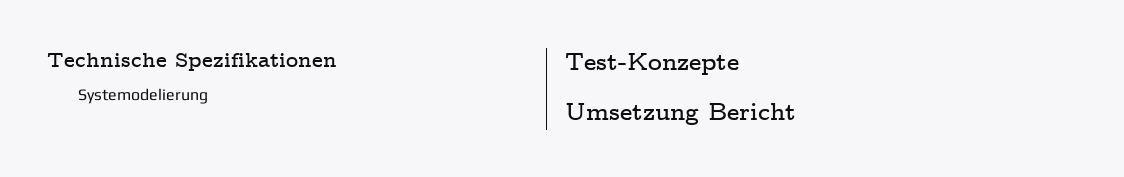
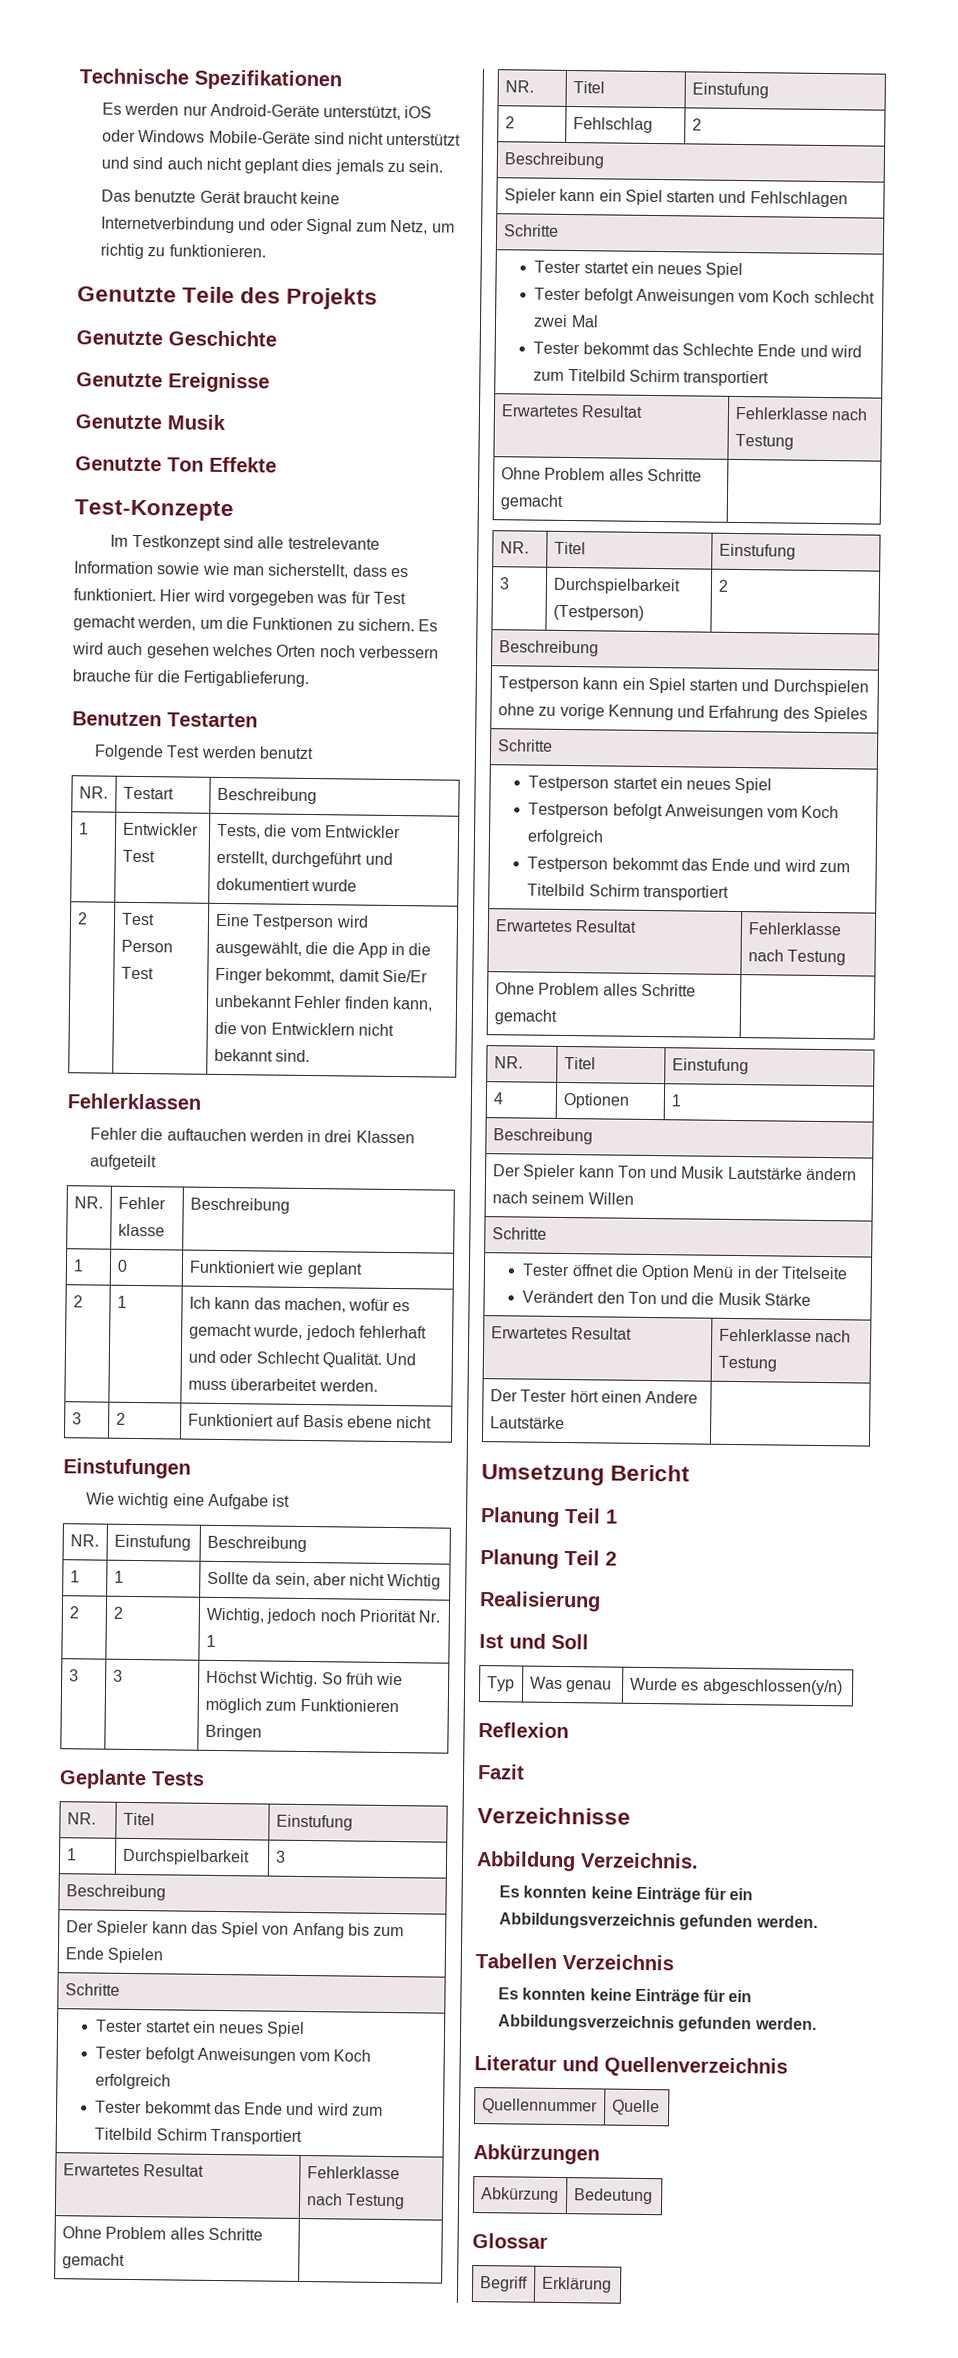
- Systemodelierung
+ Es werden nur Android-Geräte unterstützt, iOS oder Windows Mobile-Geräte sind nicht unterstützt und sind auch nicht geplant dies jemals zu sein.
+ Das benutzte Gerät braucht keine Internetverbindung und oder Signal zum Netz, um richtig zu funktionieren.
+ Genutzte Teile des Projekts
+ Genutzte Geschichte
+ Genutzte Ereignisse
+ Genutzte Musik
+ Genutzte Ton Effekte
  Test-Konzepte
+ Im Testkonzept sind alle testrelevante Information sowie wie man sicherstellt, dass es funktioniert. Hier wird vorgegeben was für Test gemacht werden, um die Funktionen zu sichern. Es wird auch gesehen welches Orten noch verbessern brauche für die Fertigablieferung.
+ Benutzen Testarten
+ Folgende Test werden benutzt
+ NR. | Testart | Beschreibung
+ 1 | Entwickler Test | Tests, die vom Entwickler erstellt, durchgeführt und dokumentiert wurde
+ 2 | Test Person Test | Eine Testperson wird ausgewählt, die die App in die Finger bekommt, damit Sie/Er unbekannt Fehler finden kann, die von Entwicklern nicht bekannt sind.
+ Fehlerklassen
+ Fehler die auftauchen werden in drei Klassen aufgeteilt
+ NR. | Fehler klasse | Beschreibung
+ 1 | 0 | Funktioniert wie geplant
+ 2 | 1 | Ich kann das machen, wofür es gemacht wurde, jedoch fehlerhaft und oder Schlecht Qualität. Und muss überarbeitet werden.
+ 3 | 2 | Funktioniert auf Basis ebene nicht
+ Einstufungen
+ Wie wichtig eine Aufgabe ist
+ NR. | Einstufung | Beschreibung
+ 1 | 1 | Sollte da sein, aber nicht Wichtig
+ 2 | 2 | Wichtig, jedoch noch Priorität Nr. 1
+ 3 | 3 | Höchst Wichtig. So früh wie möglich zum Funktionieren Bringen
+ Geplante Tests
+ NR. | Titel | Einstufung
+ 1 | Durchspielbarkeit | 3
+ Beschreibung
+ Der Spieler kann das Spiel von Anfang bis zum Ende Spielen
+ Schritte
+ Tester startet ein neues Spiel
+ Tester befolgt Anweisungen vom Koch erfolgreich
+ Tester bekommt das Ende und wird zum Titelbild Schirm Transportiert
+ Erwartetes Resultat | Fehlerklasse nach Testung
+ Ohne Problem alles Schritte gemacht |
+ NR. | Titel | Einstufung
+ 2 | Fehlschlag | 2
+ Beschreibung
+ Spieler kann ein Spiel starten und Fehlschlagen
+ Schritte
+ Tester startet ein neues Spiel
+ Tester befolgt Anweisungen vom Koch schlecht zwei Mal
+ Tester bekommt das Schlechte Ende und wird zum Titelbild Schirm transportiert
+ Erwartetes Resultat | Fehlerklasse nach Testung
+ Ohne Problem alles Schritte gemacht |
+ NR. | Titel | Einstufung
+ 3 | Durchspielbarkeit (Testperson) | 2
+ Beschreibung
+ Testperson kann ein Spiel starten und Durchspielen ohne zu vorige Kennung und Erfahrung des Spieles
+ Schritte
+ Testperson startet ein neues Spiel
+ Testperson befolgt Anweisungen vom Koch erfolgreich
+ Testperson bekommt das Ende und wird zum Titelbild Schirm transportiert
+ Erwartetes Resultat | Fehlerklasse nach Testung
+ Ohne Problem alles Schritte gemacht |
+ NR. | Titel | Einstufung
+ 4 | Optionen | 1
+ Beschreibung
+ Der Spieler kann Ton und Musik Lautstärke ändern nach seinem Willen
+ Schritte
+ Tester öffnet die Option Menü in der Titelseite
+ Verändert den Ton und die Musik Stärke
+ Erwartetes Resultat | Fehlerklasse nach Testung
+ Der Tester hört einen Andere Lautstärke |
  Umsetzung Bericht
+ Planung Teil 1
+ Planung Teil 2
+ Realisierung
+ Ist und Soll
+ Typ | Was genau | Wurde es abgeschlossen(y/n)
+ Reflexion
+ Fazit
+ Verzeichnisse
+ Abbildung Verzeichnis.
+ Es konnten keine Einträge für ein Abbildungsverzeichnis gefunden werden.
+ Tabellen Verzeichnis
+ Es konnten keine Einträge für ein Abbildungsverzeichnis gefunden werden.
+ Literatur und Quellenverzeichnis
+ Quellennummer | Quelle
+ Abkürzungen
+ Abkürzung | Bedeutung
+ Glossar
+ Begriff | Erklärung

